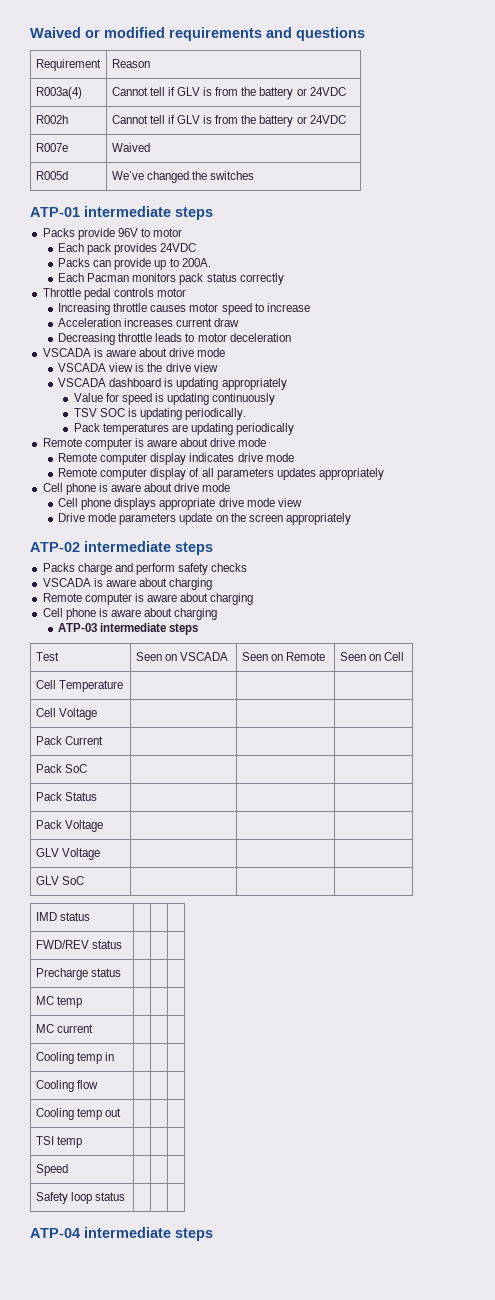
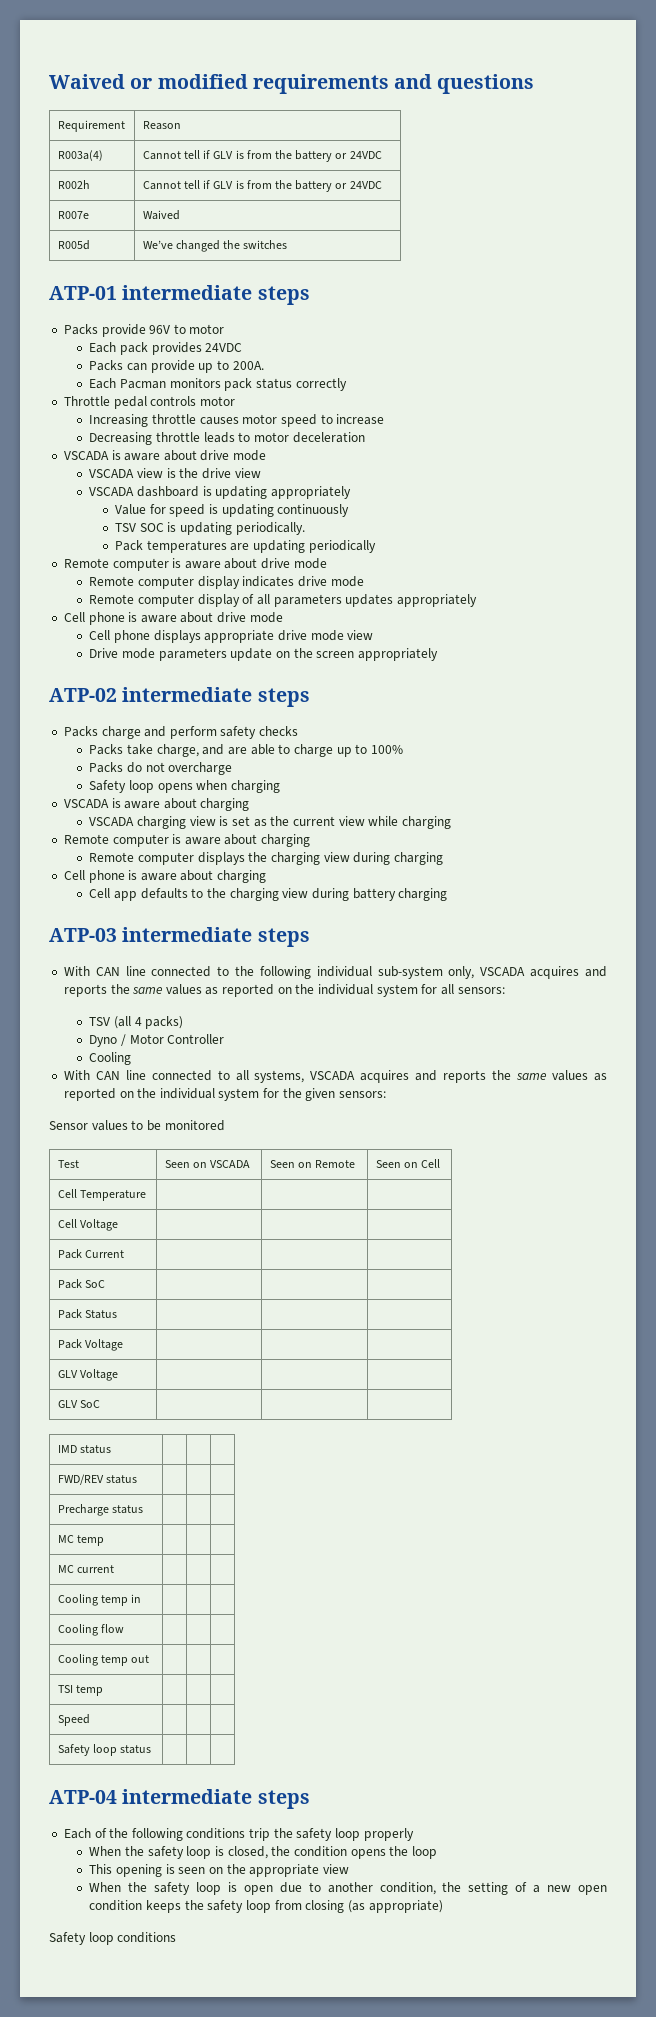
- Acceleration increases current draw
+ Packs take charge, and are able to charge up to 100%
+ Packs do not overcharge
+ Safety loop opens when charging
+ VSCADA charging view is set as the current view while charging
+ Remote computer displays the charging view during charging
+ Cell app defaults to the charging view during battery charging
  ATP-03 intermediate steps
+ With CAN line connected to the following individual sub-system only, VSCADA acquires and reports the same values as reported on the individual system for all sensors:
+ TSV (all 4 packs)
+ Dyno / Motor Controller
+ Cooling
+ With CAN line connected to all systems, VSCADA acquires and reports the same values as reported on the individual system for the given sensors:
+ Sensor values to be monitored
+ Each of the following conditions trip the safety loop properly
+ When the safety loop is closed, the condition opens the loop
+ This opening is seen on the appropriate view
+ When the safety loop is open due to another condition, the setting of a new open condition keeps the safety loop from closing (as appropriate)
+ Safety loop conditions

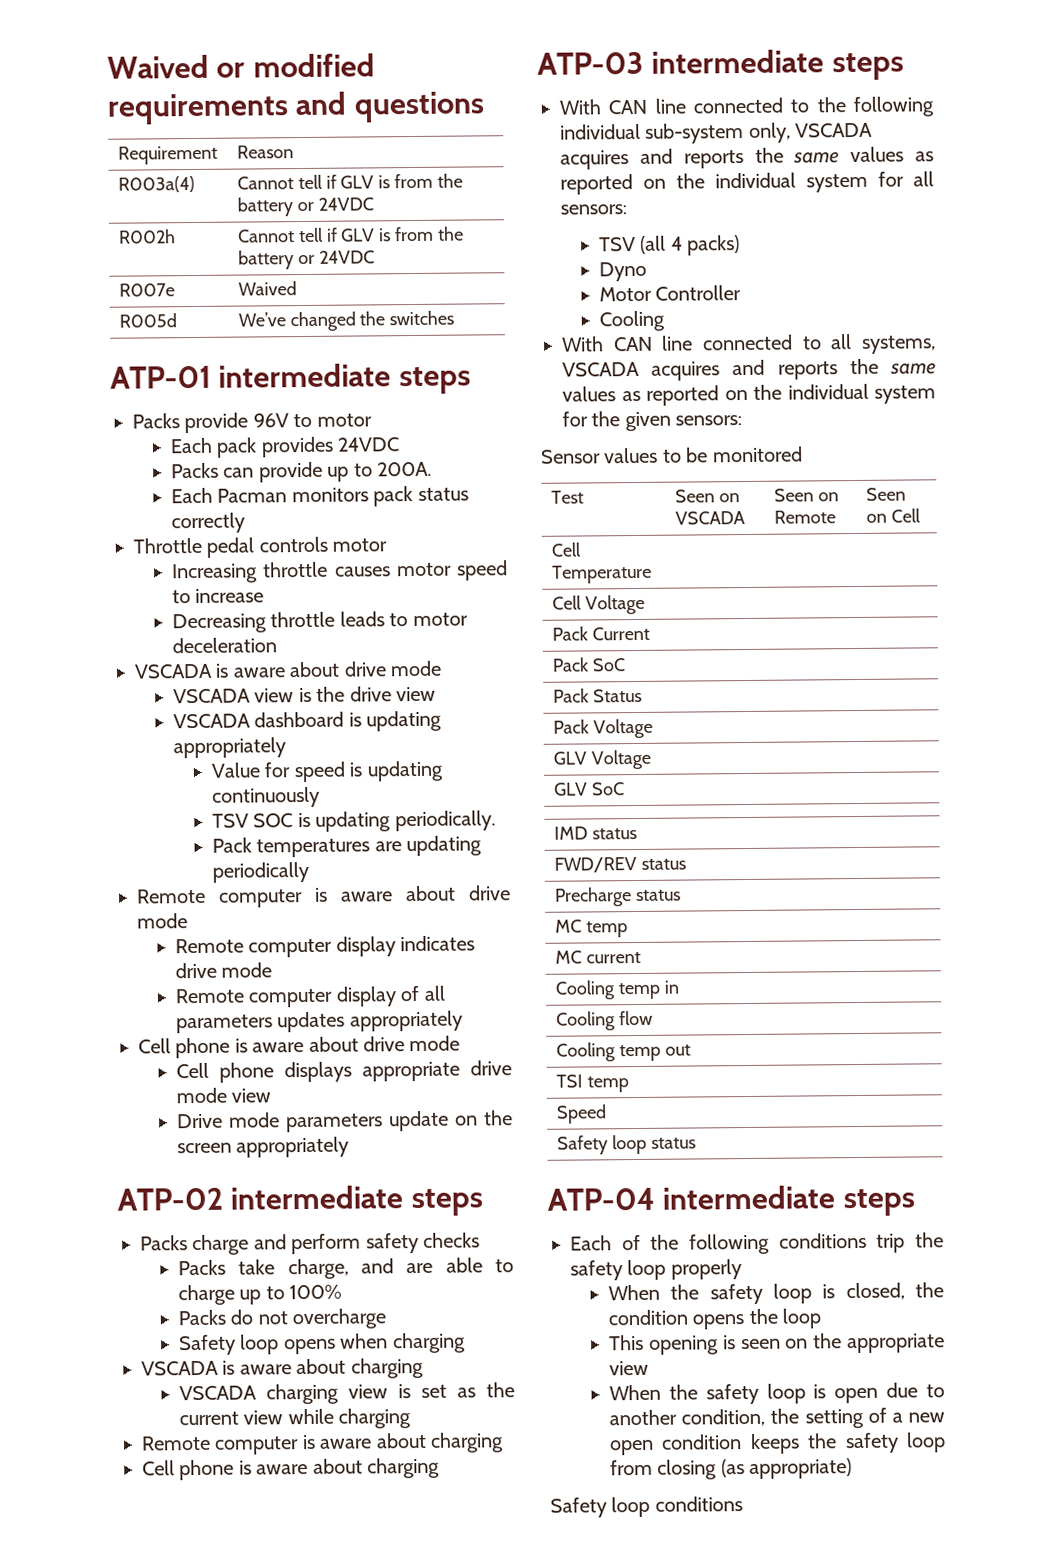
- Remote computer displays the charging view during charging
- Cell app defaults to the charging view during battery charging
- Dyno / Motor Controller
+ Dyno
+ Motor Controller

